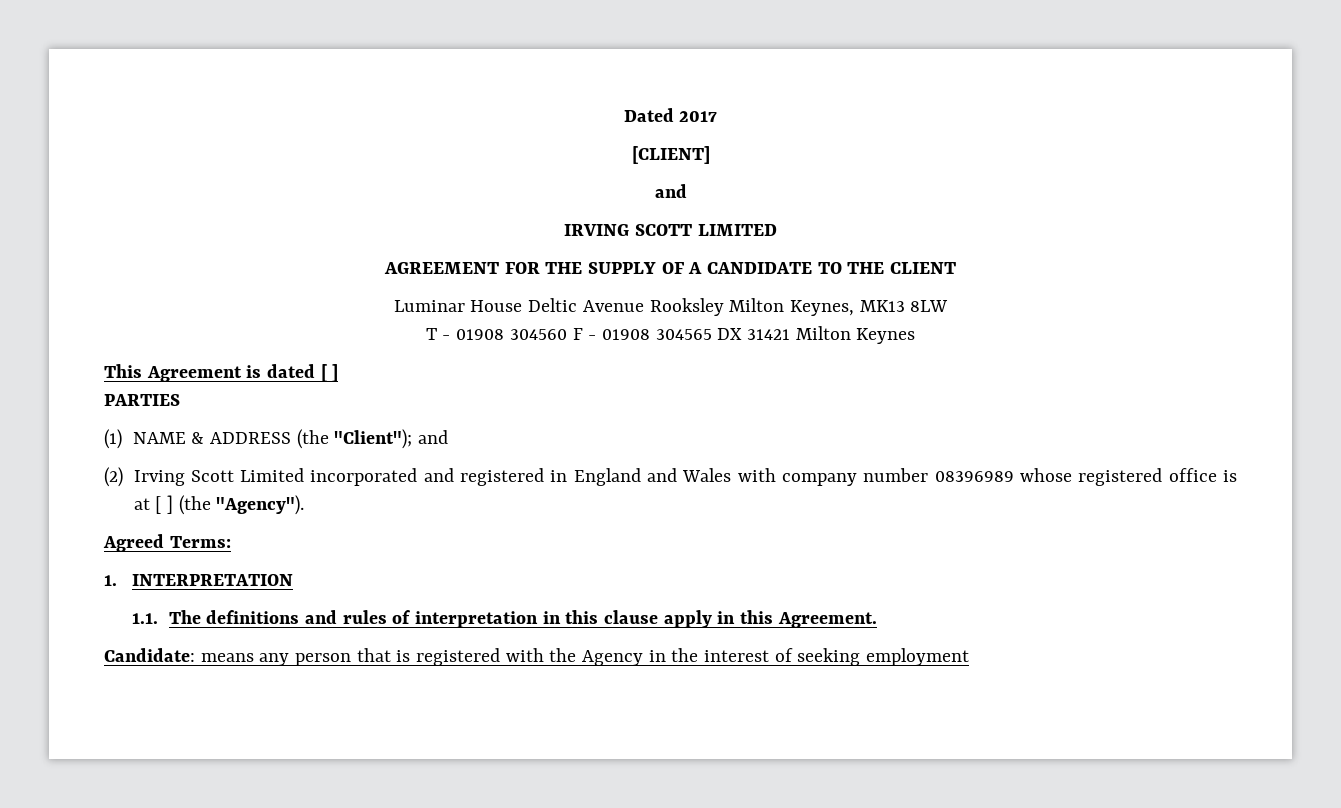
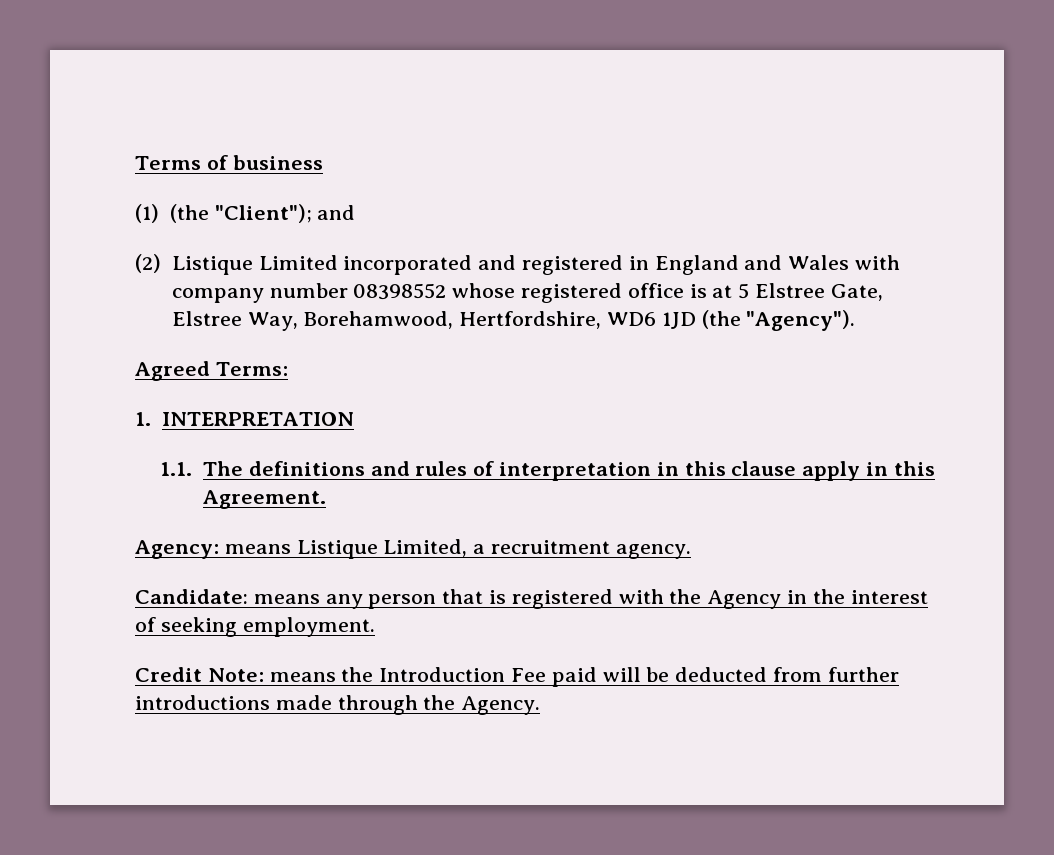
- Dated 2017
- [CLIENT]
- and
- IRVING SCOTT LIMITED
- AGREEMENT FOR THE SUPPLY OF A CANDIDATE TO THE CLIENT
- Luminar House Deltic Avenue Rooksley Milton Keynes, MK13 8LW
- T - 01908 304560 F - 01908 304565 DX 31421 Milton Keynes
- This Agreement is dated [ ]
- PARTIES
- (1) NAME & ADDRESS (the "Client"); and
+ Terms of business
+ (1) (the "Client"); and
- (2) Irving Scott Limited incorporated and registered in England and Wales with company number 08396989 whose registered office is at [ ] (the "Agency").
+ (2) Listique Limited incorporated and registered in England and Wales with company number 08398552 whose registered office is at 5 Elstree Gate, Elstree Way, Borehamwood, Hertfordshire, WD6 1JD (the "Agency").
+ Agency: means Listique Limited, a recruitment agency.
- Candidate: means any person that is registered with the Agency in the interest of seeking employment
+ Candidate: means any person that is registered with the Agency in the interest of seeking employment.
+ Credit Note: means the Introduction Fee paid will be deducted from further introductions made through the Agency.

